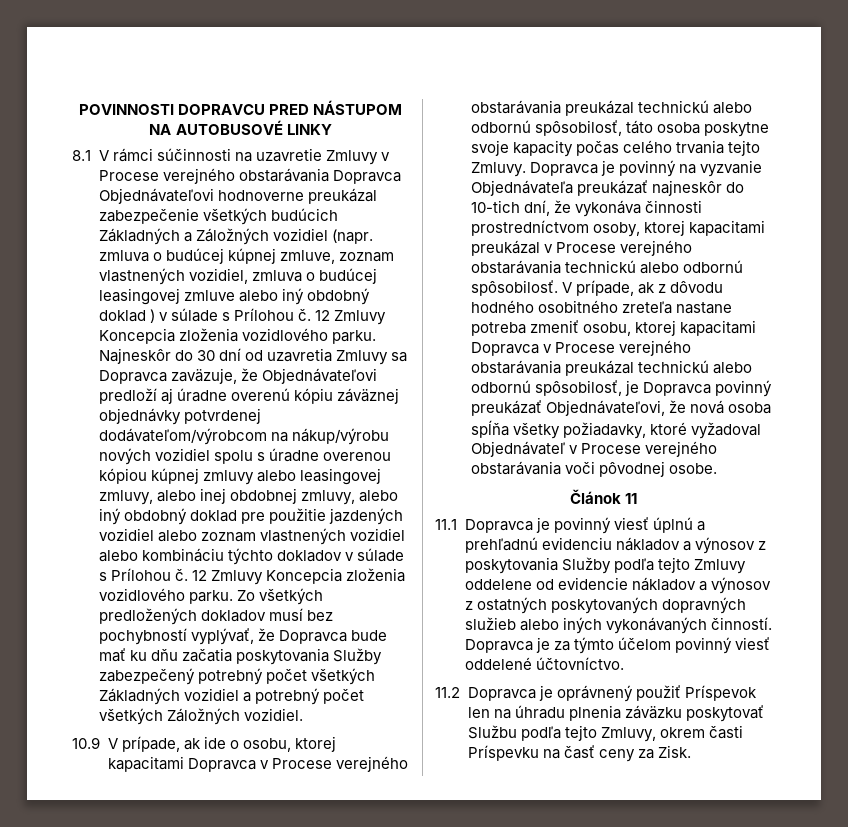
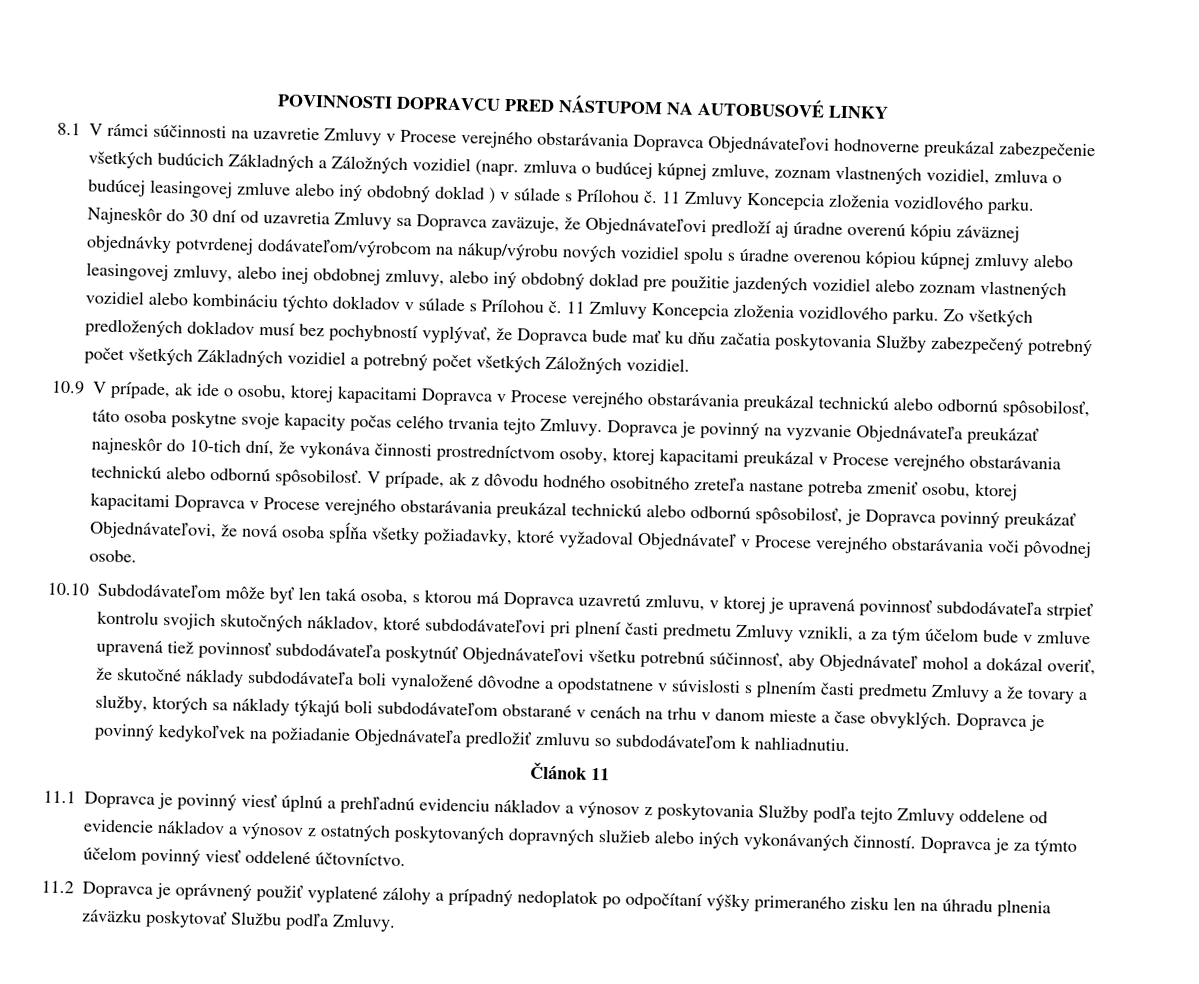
- 8.1 V rámci súčinnosti na uzavretie Zmluvy v Procese verejného obstarávania Dopravca Objednávateľovi hodnoverne preukázal zabezpečenie všetkých budúcich Základných a Záložných vozidiel (napr. zmluva o budúcej kúpnej zmluve, zoznam vlastnených vozidiel, zmluva o budúcej leasingovej zmluve alebo iný obdobný doklad ) v súlade s Prílohou č. 12 Zmluvy Koncepcia zloženia vozidlového parku.
+ 8.1 V rámci súčinnosti na uzavretie Zmluvy v Procese verejného obstarávania Dopravca Objednávateľovi hodnoverne preukázal zabezpečenie všetkých budúcich Základných a Záložných vozidiel (napr. zmluva o budúcej kúpnej zmluve, zoznam vlastnených vozidiel, zmluva o budúcej leasingovej zmluve alebo iný obdobný doklad ) v súlade s Prílohou č. 11 Zmluvy Koncepcia zloženia vozidlového parku.
- Najneskôr do 30 dní od uzavretia Zmluvy sa Dopravca zaväzuje, že Objednávateľovi predloží aj úradne overenú kópiu záväznej objednávky potvrdenej dodávateľom/výrobcom na nákup/výrobu nových vozidiel spolu s úradne overenou kópiou kúpnej zmluvy alebo leasingovej zmluvy, alebo inej obdobnej zmluvy, alebo iný obdobný doklad pre použitie jazdených vozidiel alebo zoznam vlastnených vozidiel alebo kombináciu týchto dokladov v súlade s Prílohou č. 12 Zmluvy Koncepcia zloženia vozidlového parku.
+ Najneskôr do 30 dní od uzavretia Zmluvy sa Dopravca zaväzuje, že Objednávateľovi predloží aj úradne overenú kópiu záväznej objednávky potvrdenej dodávateľom/výrobcom na nákup/výrobu nových vozidiel spolu s úradne overenou kópiou kúpnej zmluvy alebo leasingovej zmluvy, alebo inej obdobnej zmluvy, alebo iný obdobný doklad pre použitie jazdených vozidiel alebo zoznam vlastnených vozidiel alebo kombináciu týchto dokladov v súlade s Prílohou č. 11 Zmluvy Koncepcia zloženia vozidlového parku.
+ 10.10 Subdodávateľom môže byť len taká osoba, s ktorou má Dopravca uzavretú zmluvu, v ktorej je upravená povinnosť subdodávateľa strpieť kontrolu svojich skutočných nákladov, ktoré subdodávateľovi pri plnení časti predmetu Zmluvy vznikli, a za tým účelom bude v zmluve upravená tiež povinnosť subdodávateľa poskytnúť Objednávateľovi všetku potrebnú súčinnosť, aby Objednávateľ mohol a dokázal overiť, že skutočné náklady subdodávateľa boli vynaložené dôvodne a opodstatnene v súvislosti s plnením časti predmetu Zmluvy a že tovary a služby, ktorých sa náklady týkajú boli subdodávateľom obstarané v cenách na trhu v danom mieste a čase obvyklých. Dopravca je povinný kedykoľvek na požiadanie Objednávateľa predložiť zmluvu so subdodávateľom k nahliadnutiu.
- 11.2 Dopravca je oprávnený použiť Príspevok len na úhradu plnenia záväzku poskytovať Službu podľa tejto Zmluvy, okrem časti Príspevku na časť ceny za Zisk.
+ 11.2 Dopravca je oprávnený použiť vyplatené zálohy a prípadný nedoplatok po odpočítaní výšky primeraného zisku len na úhradu plnenia záväzku poskytovať Službu podľa Zmluvy.

